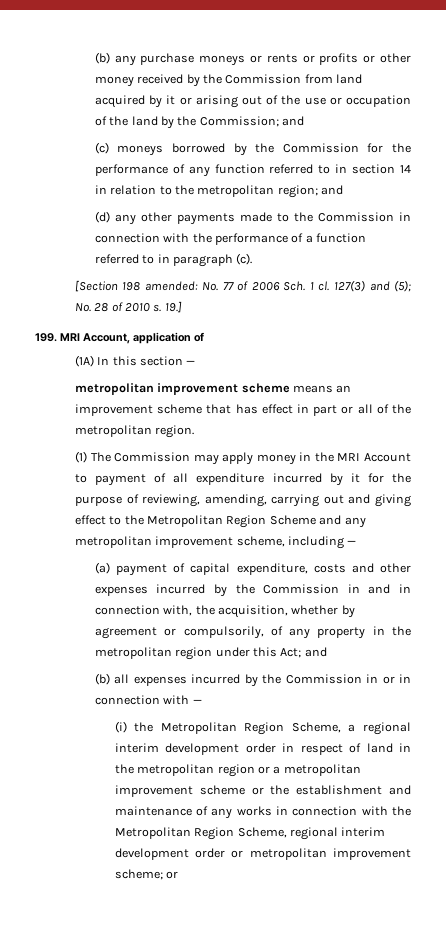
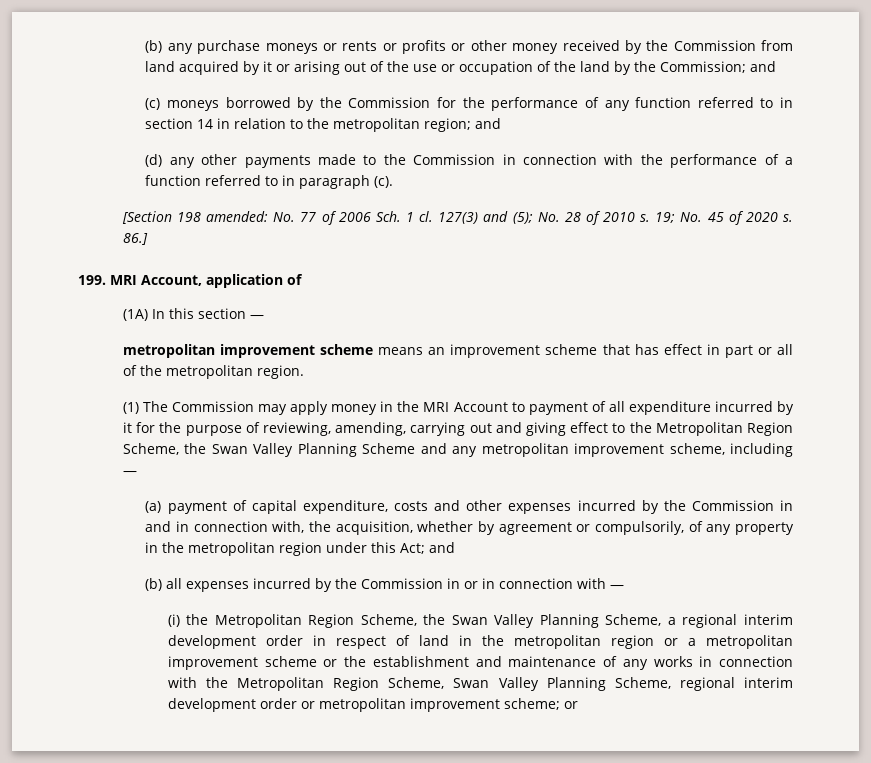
- 19.]
+ 19; No. 45 of 2020 s. 86.]
- (1) The Commission may apply money in the MRI Account to payment of all expenditure incurred by it for the purpose of reviewing, amending, carrying out and giving effect to the Metropolitan Region Scheme and any metropolitan improvement scheme, including —
+ (1) The Commission may apply money in the MRI Account to payment of all expenditure incurred by it for the purpose of reviewing, amending, carrying out and giving effect to the Metropolitan Region Scheme, the Swan Valley Planning Scheme and any metropolitan improvement scheme, including —
- (i) the Metropolitan Region Scheme, a regional interim development order in respect of land in the metropolitan region or a metropolitan improvement scheme or the establishment and maintenance of any works in connection with the Metropolitan Region Scheme, regional interim development order or metropolitan improvement scheme; or
+ (i) the Metropolitan Region Scheme, the Swan Valley Planning Scheme, a regional interim development order in respect of land in the metropolitan region or a metropolitan improvement scheme or the establishment and maintenance of any works in connection with the Metropolitan Region Scheme, Swan Valley Planning Scheme, regional interim development order or metropolitan improvement scheme; or

